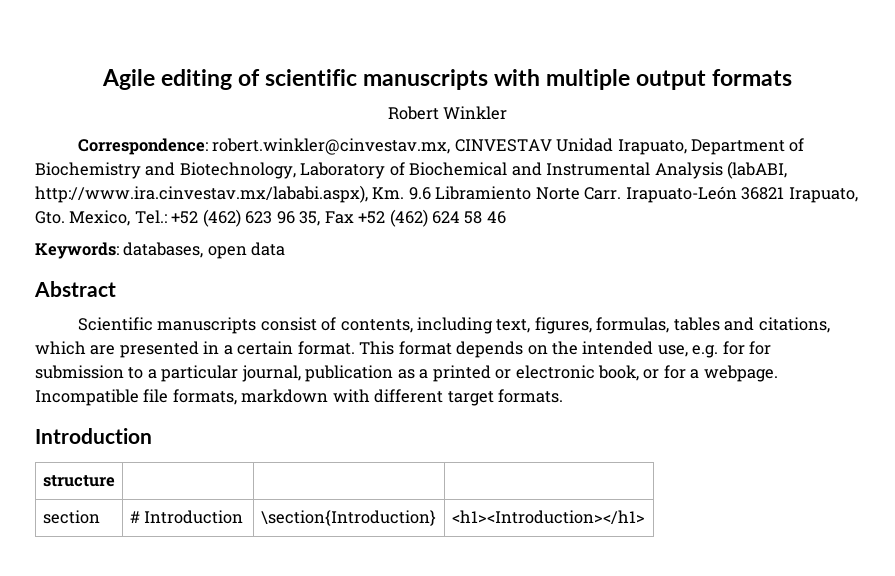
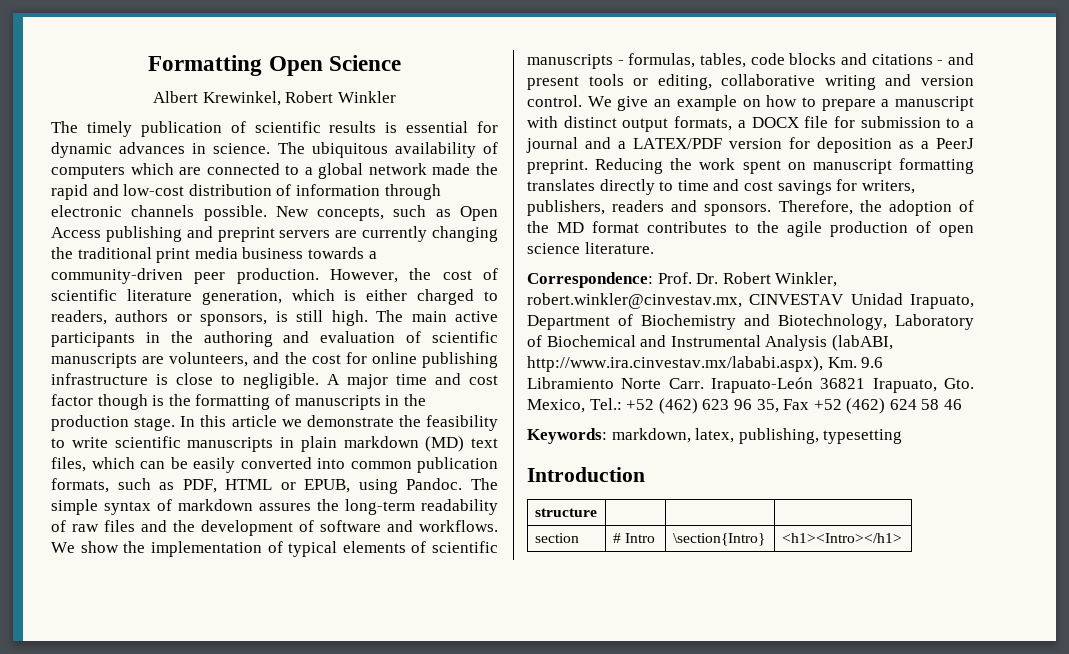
- Agile editing of scientific manuscripts with multiple output formats
- Robert Winkler
- Correspondence: robert.winkler@cinvestav.mx, CINVESTAV Unidad Irapuato, Department of Biochemistry and Biotechnology, Laboratory of Biochemical and Instrumental Analysis (labABI, http://www.ira.cinvestav.mx/lababi.aspx), Km. 9.6 Libramiento Norte Carr.
+ Formatting Open Science
+ Albert Krewinkel, Robert Winkler
+ The timely publication of scientific results is essential for dynamic advances in science. The ubiquitous availability of computers which are connected to a global network made the rapid and low-cost distribution of information through electronic channels possible. New concepts, such as Open Access publishing and preprint servers are currently changing the traditional print media business towards a community-driven peer production. However, the cost of scientific literature generation, which is either charged to readers, authors or sponsors, is still high. The main active participants in the authoring and evaluation of scientific manuscripts are volunteers, and the cost for online publishing infrastructure is close to negligible. A major time and cost factor though is the formatting of manuscripts in the production stage. In this article we demonstrate the feasibility to write scientific manuscripts in plain markdown (MD) text files, which can be easily converted into common publication formats, such as PDF, HTML or EPUB, using Pandoc. The simple syntax of markdown assures the long-term readability of raw files and the development of software and workflows. We show the implementation of typical elements of scientific manuscripts - formulas, tables, code blocks and citations - and present tools or editing, collaborative writing and version control. We give an example on how to prepare a manuscript with distinct output formats, a DOCX file for submission to a journal and a LATEX/PDF version for deposition as a PeerJ preprint. Reducing the work spent on manuscript formatting translates directly to time and cost savings for writers, publishers, readers and sponsors. Therefore, the adoption of the MD format contributes to the agile production of open science literature.
+ Correspondence: Prof. Dr. Robert Winkler, robert.winkler@cinvestav.mx, CINVESTAV Unidad Irapuato, Department of Biochemistry and Biotechnology, Laboratory of Biochemical and Instrumental Analysis (labABI, http://www.ira.cinvestav.mx/lababi.aspx), Km. 9.6 Libramiento Norte Carr.
- Keywords: databases, open data
- Abstract
- Scientific manuscripts consist of contents, including text, figures, formulas, tables and citations, which are presented in a certain format. This format depends on the intended use, e.g. for for submission to a particular journal, publication as a printed or electronic book, or for a webpage. Incompatible file formats, markdown with different target formats.
+ Keywords: markdown, latex, publishing, typesetting
- section | # Introduction | \section{Introduction} | <h1><Introduction></h1>
+ section | # Intro | \section{Intro} | <h1><Intro></h1>

